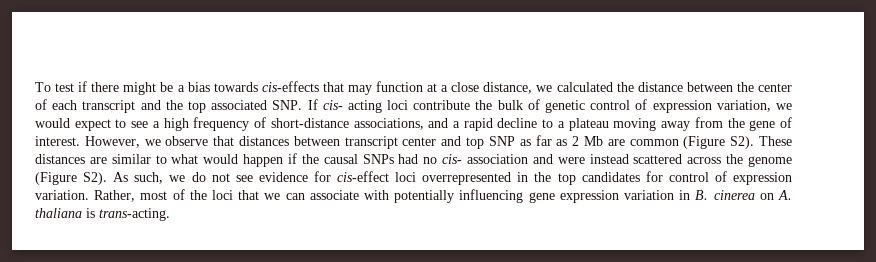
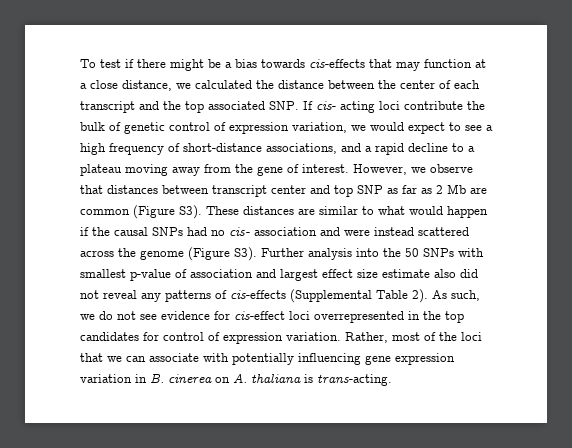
- However, we observe that distances between transcript center and top SNP as far as 2 Mb are common (Figure S2). These distances are similar to what would happen if the causal SNPs had no cis- association and were instead scattered across the genome (Figure S2). As such, we do not see evidence for cis-effect loci overrepresented in the top candidates for control of expression variation.
+ However, we observe that distances between transcript center and top SNP as far as 2 Mb are common (Figure S3). These distances are similar to what would happen if the causal SNPs had no cis- association and were instead scattered across the genome (Figure S3). Further analysis into the 50 SNPs with smallest p-value of association and largest effect size estimate also did not reveal any patterns of cis-effects (Supplemental Table 2). As such, we do not see evidence for cis-effect loci overrepresented in the top candidates for control of expression variation.

